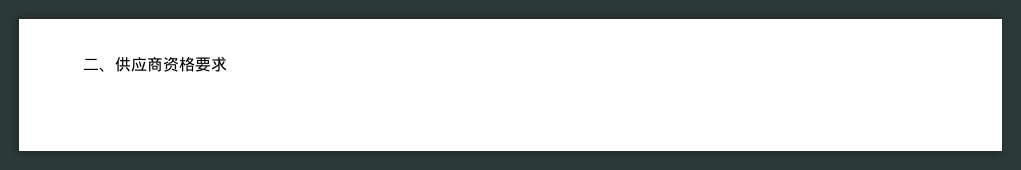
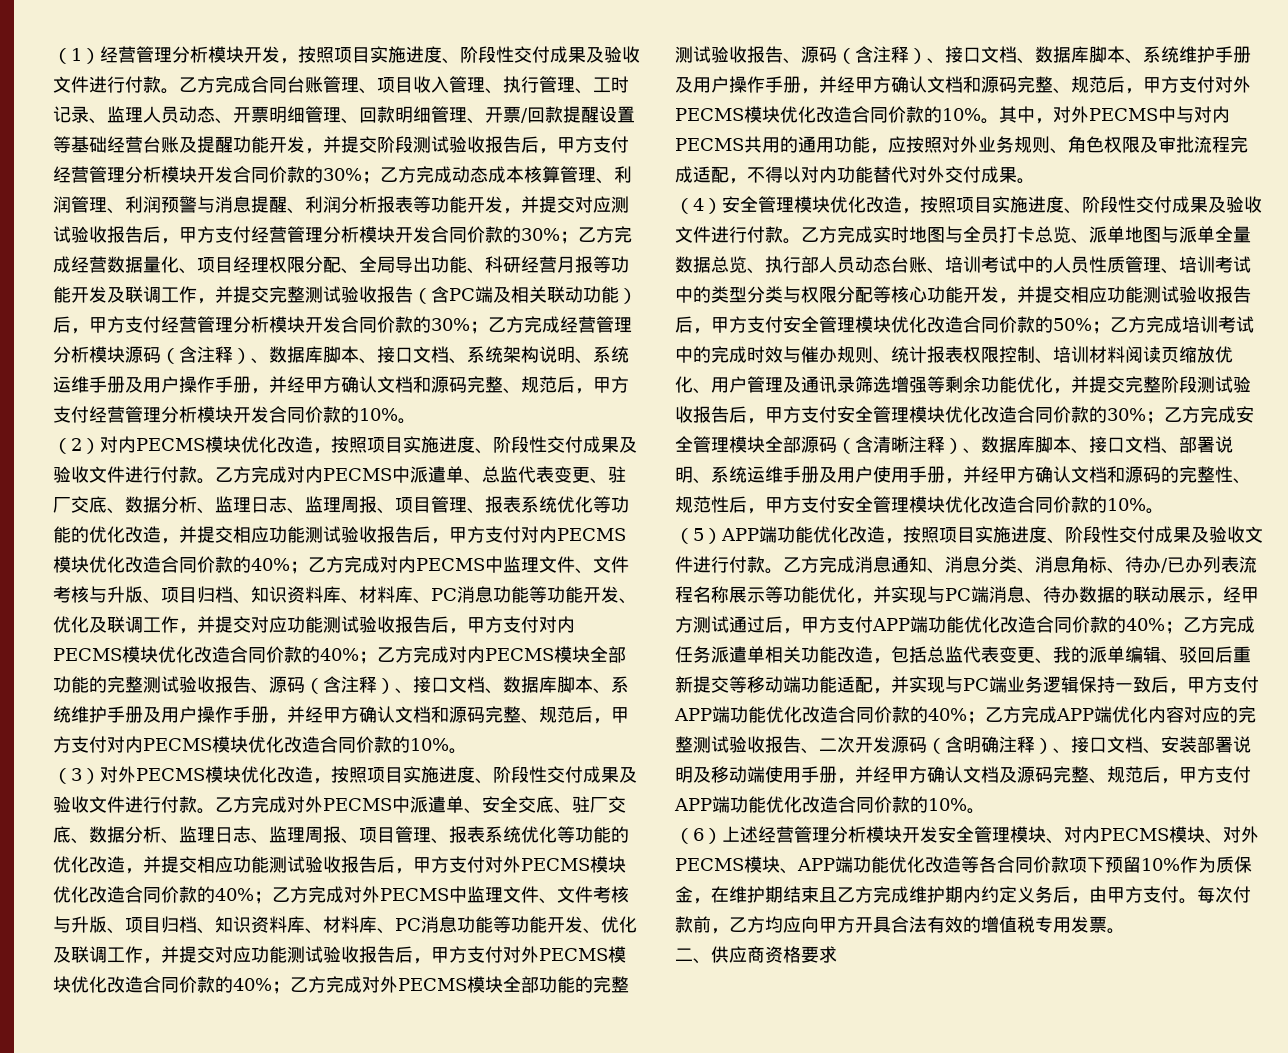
+ （1）经营管理分析模块开发，按照项目实施进度、阶段性交付成果及验收文件进行付款。乙方完成合同台账管理、项目收入管理、执行管理、工时记录、监理人员动态、开票明细管理、回款明细管理、开票/回款提醒设置等基础经营台账及提醒功能开发，并提交阶段测试验收报告后，甲方支付经营管理分析模块开发合同价款的30%；乙方完成动态成本核算管理、利润管理、利润预警与消息提醒、利润分析报表等功能开发，并提交对应测试验收报告后，甲方支付经营管理分析模块开发合同价款的30%；乙方完成经营数据量化、项目经理权限分配、全局导出功能、科研经营月报等功能开发及联调工作，并提交完整测试验收报告（含PC端及相关联动功能）后，甲方支付经营管理分析模块开发合同价款的30%；乙方完成经营管理分析模块源码（含注释）、数据库脚本、接口文档、系统架构说明、系统运维手册及用户操作手册，并经甲方确认文档和源码完整、规范后，甲方支付经营管理分析模块开发合同价款的10%。
+ （2）对内PECMS模块优化改造，按照项目实施进度、阶段性交付成果及验收文件进行付款。乙方完成对内PECMS中派遣单、总监代表变更、驻厂交底、数据分析、监理日志、监理周报、项目管理、报表系统优化等功能的优化改造，并提交相应功能测试验收报告后，甲方支付对内PECMS模块优化改造合同价款的40%；乙方完成对内PECMS中监理文件、文件考核与升版、项目归档、知识资料库、材料库、PC消息功能等功能开发、优化及联调工作，并提交对应功能测试验收报告后，甲方支付对内PECMS模块优化改造合同价款的40%；乙方完成对内PECMS模块全部功能的完整测试验收报告、源码（含注释）、接口文档、数据库脚本、系统维护手册及用户操作手册，并经甲方确认文档和源码完整、规范后，甲方支付对内PECMS模块优化改造合同价款的10%。
+ （3）对外PECMS模块优化改造，按照项目实施进度、阶段性交付成果及验收文件进行付款。乙方完成对外PECMS中派遣单、安全交底、驻厂交底、数据分析、监理日志、监理周报、项目管理、报表系统优化等功能的优化改造，并提交相应功能测试验收报告后，甲方支付对外PECMS模块优化改造合同价款的40%；乙方完成对外PECMS中监理文件、文件考核与升版、项目归档、知识资料库、材料库、PC消息功能等功能开发、优化及联调工作，并提交对应功能测试验收报告后，甲方支付对外PECMS模块优化改造合同价款的40%；乙方完成对外PECMS模块全部功能的完整测试验收报告、源码（含注释）、接口文档、数据库脚本、系统维护手册及用户操作手册，并经甲方确认文档和源码完整、规范后，甲方支付对外PECMS模块优化改造合同价款的10%。其中，对外PECMS中与对内PECMS共用的通用功能，应按照对外业务规则、角色权限及审批流程完成适配，不得以对内功能替代对外交付成果。
+ （4）安全管理模块优化改造，按照项目实施进度、阶段性交付成果及验收文件进行付款。乙方完成实时地图与全员打卡总览、派单地图与派单全量数据总览、执行部人员动态台账、培训考试中的人员性质管理、培训考试中的类型分类与权限分配等核心功能开发，并提交相应功能测试验收报告后，甲方支付安全管理模块优化改造合同价款的50%；乙方完成培训考试中的完成时效与催办规则、统计报表权限控制、培训材料阅读页缩放优化、用户管理及通讯录筛选增强等剩余功能优化，并提交完整阶段测试验收报告后，甲方支付安全管理模块优化改造合同价款的30%；乙方完成安全管理模块全部源码（含清晰注释）、数据库脚本、接口文档、部署说明、系统运维手册及用户使用手册，并经甲方确认文档和源码的完整性、规范性后，甲方支付安全管理模块优化改造合同价款的10%。
+ （5）APP端功能优化改造，按照项目实施进度、阶段性交付成果及验收文件进行付款。乙方完成消息通知、消息分类、消息角标、待办/已办列表流程名称展示等功能优化，并实现与PC端消息、待办数据的联动展示，经甲方测试通过后，甲方支付APP端功能优化改造合同价款的40%；乙方完成任务派遣单相关功能改造，包括总监代表变更、我的派单编辑、驳回后重新提交等移动端功能适配，并实现与PC端业务逻辑保持一致后，甲方支付APP端功能优化改造合同价款的40%；乙方完成APP端优化内容对应的完整测试验收报告、二次开发源码（含明确注释）、接口文档、安装部署说明及移动端使用手册，并经甲方确认文档及源码完整、规范后，甲方支付APP端功能优化改造合同价款的10%。
+ （6）上述经营管理分析模块开发安全管理模块、对内PECMS模块、对外PECMS模块、APP端功能优化改造等各合同价款项下预留10%作为质保金，在维护期结束且乙方完成维护期内约定义务后，由甲方支付。每次付款前，乙方均应向甲方开具合法有效的增值税专用发票。

